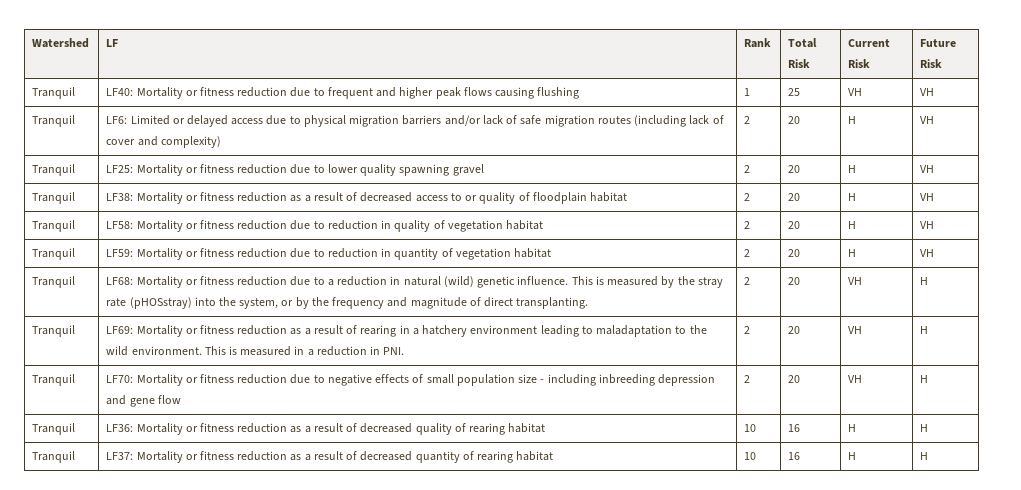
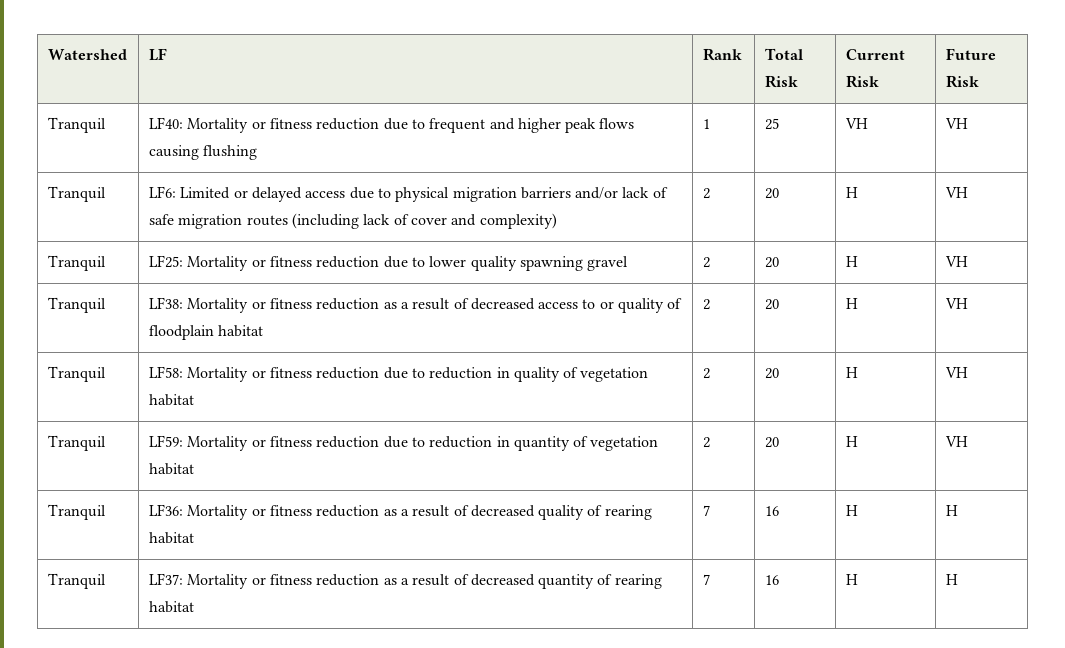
- Tranquil | LF68: Mortality or fitness reduction due to a reduction in natural (wild) genetic influence. This is measured by the stray rate (pHOSstray) into the system, or by the frequency and magnitude of direct transplanting. | 2 | 20 | VH | H
- Tranquil | LF69: Mortality or fitness reduction as a result of rearing in a hatchery environment leading to maladaptation to the wild environment. This is measured in a reduction in PNI. | 2 | 20 | VH | H
- Tranquil | LF70: Mortality or fitness reduction due to negative effects of small population size - including inbreeding depression and gene flow | 2 | 20 | VH | H
- Tranquil | LF36: Mortality or fitness reduction as a result of decreased quality of rearing habitat | 10 | 16 | H | H
+ Tranquil | LF36: Mortality or fitness reduction as a result of decreased quality of rearing habitat | 7 | 16 | H | H
- Tranquil | LF37: Mortality or fitness reduction as a result of decreased quantity of rearing habitat | 10 | 16 | H | H
+ Tranquil | LF37: Mortality or fitness reduction as a result of decreased quantity of rearing habitat | 7 | 16 | H | H

